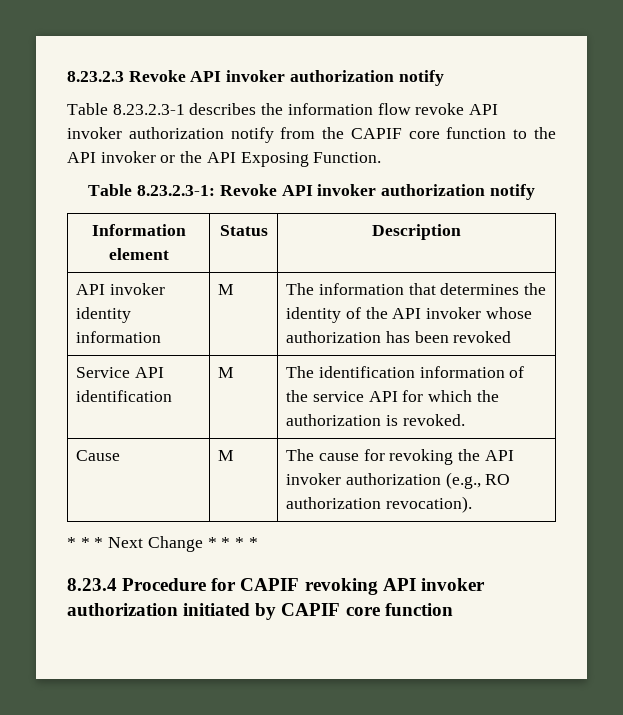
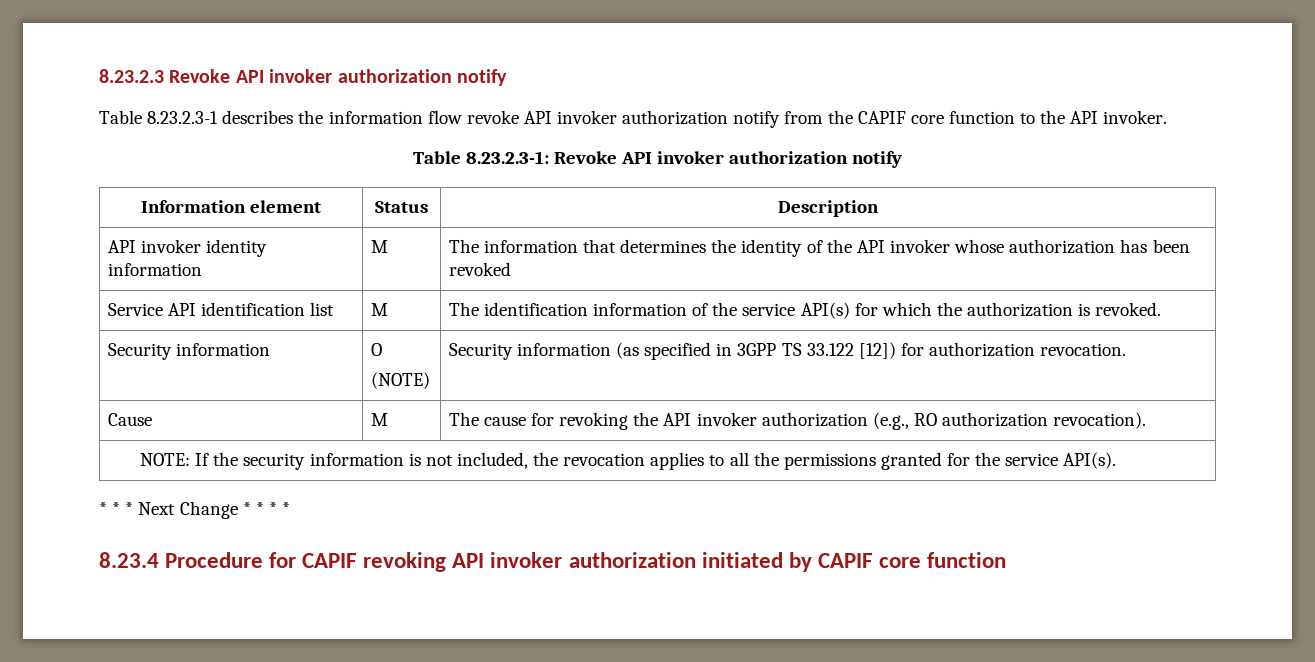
- Table 8.23.2.3-1 describes the information flow revoke API invoker authorization notify from the CAPIF core function to the API invoker or the API Exposing Function.
+ Table 8.23.2.3-1 describes the information flow revoke API invoker authorization notify from the CAPIF core function to the API invoker.
- Service API identification | M | The identification information of the service API for which the authorization is revoked.
+ Service API identification list | M | The identification information of the service API(s) for which the authorization is revoked.
+ Security information | O
+ (NOTE) | Security information (as specified in 3GPP TS 33.122 [12]) for authorization revocation.
+ NOTE: If the security information is not included, the revocation applies to all the permissions granted for the service API(s).

